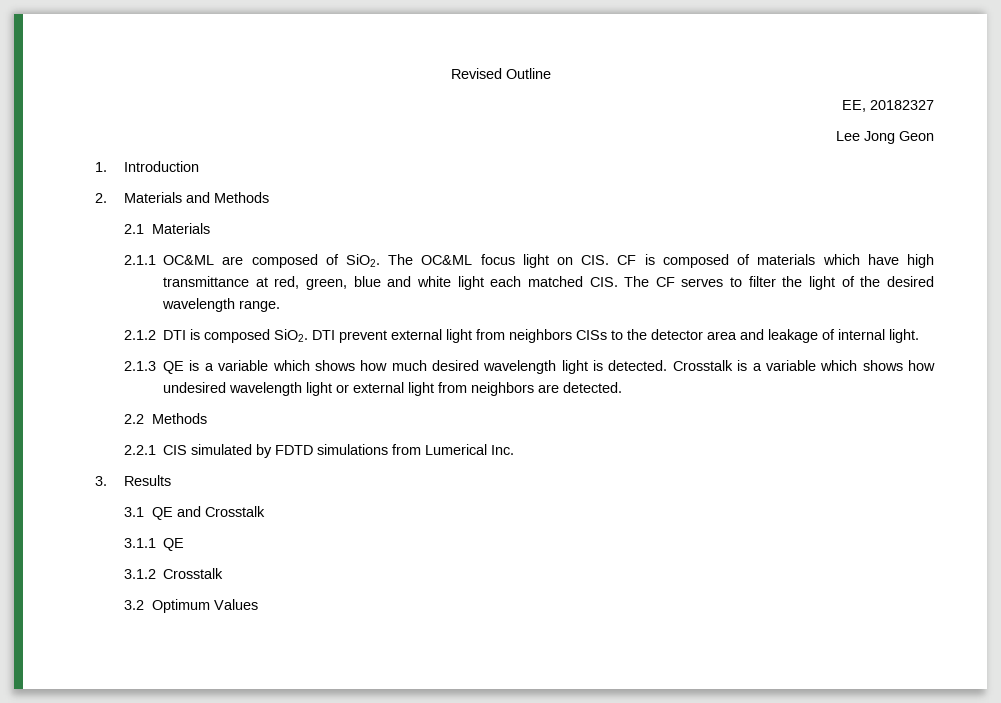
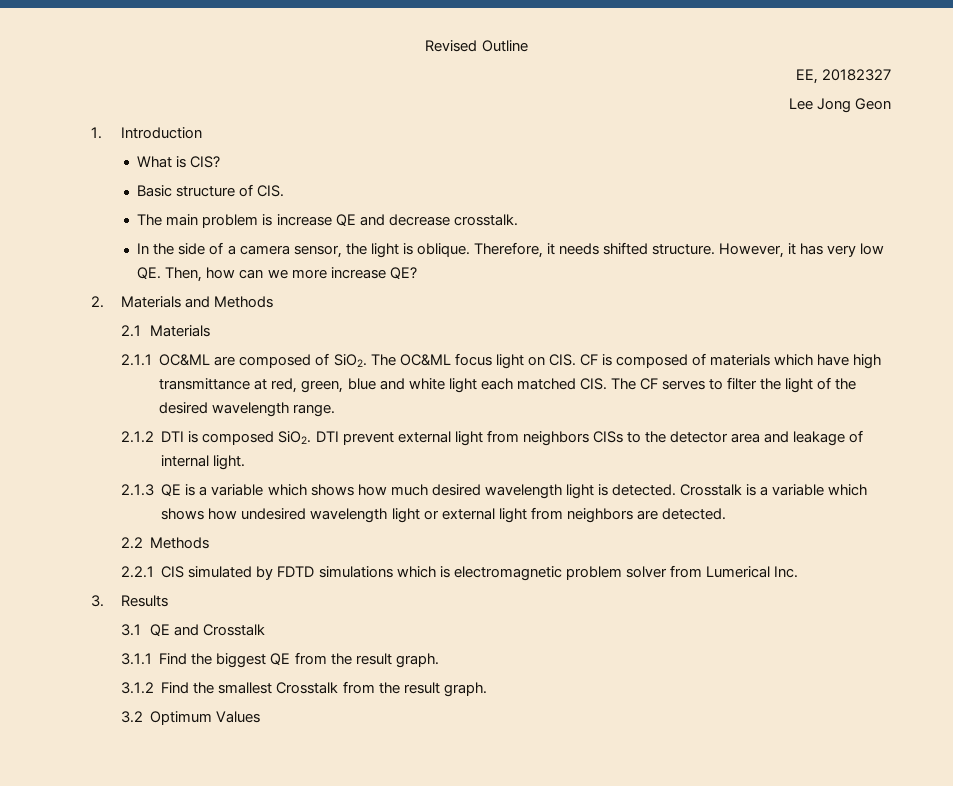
+ What is CIS?
+ Basic structure of CIS.
+ The main problem is increase QE and decrease crosstalk.
+ In the side of a camera sensor, the light is oblique. Therefore, it needs shifted structure. However, it has very low QE. Then, how can we more increase QE?
- 2.2.1 CIS simulated by FDTD simulations from Lumerical Inc.
+ 2.2.1 CIS simulated by FDTD simulations which is electromagnetic problem solver from Lumerical Inc.
- 3.1.1 QE
- 3.1.2 Crosstalk
+ 3.1.1 Find the biggest QE from the result graph.
+ 3.1.2 Find the smallest Crosstalk from the result graph.

